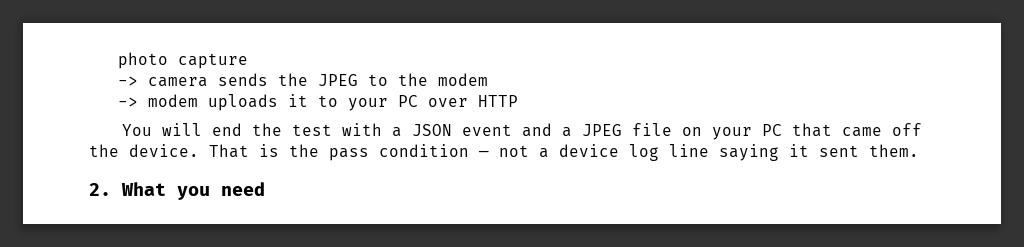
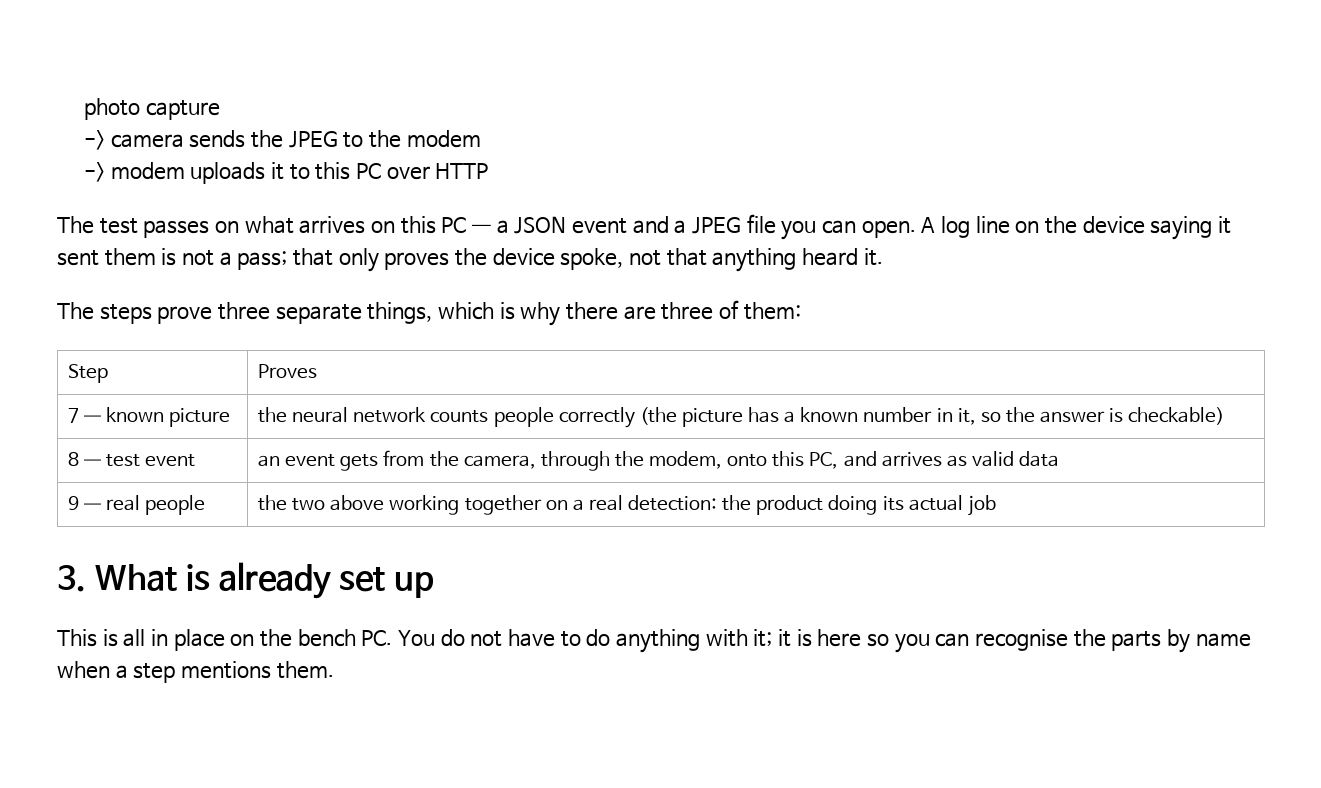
- -> modem uploads it to your PC over HTTP
+ -> modem uploads it to this PC over HTTP
- You will end the test with a JSON event and a JPEG file on your PC that came off the device. That is the pass condition — not a device log line saying it sent them.
- 2. What you need
+ The test passes on what arrives on this PC — a JSON event and a JPEG file you can open. A log line on the device saying it sent them is not a pass; that only proves the device spoke, not that anything heard it.
+ The steps prove three separate things, which is why there are three of them:
+ Step | Proves
+ 7 — known picture | the neural network counts people correctly (the picture has a known number in it, so the answer is checkable)
+ 8 — test event | an event gets from the camera, through the modem, onto this PC, and arrives as valid data
+ 9 — real people | the two above working together on a real detection: the product doing its actual job
+ 3. What is already set up
+ This is all in place on the bench PC. You do not have to do anything with it; it is here so you can recognise the parts by name when a step mentions them.

